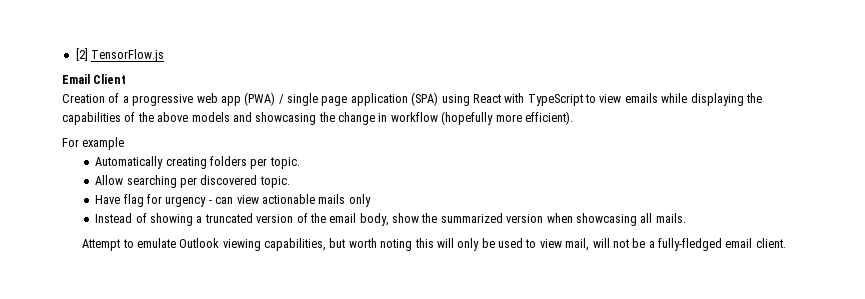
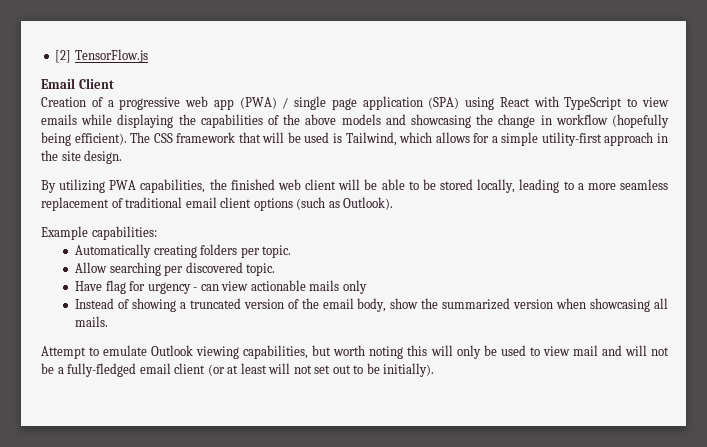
- Creation of a progressive web app (PWA) / single page application (SPA) using React with TypeScript to view emails while displaying the capabilities of the above models and showcasing the change in workflow (hopefully more efficient).
- For example
+ Creation of a progressive web app (PWA) / single page application (SPA) using React with TypeScript to view emails while displaying the capabilities of the above models and showcasing the change in workflow (hopefully being efficient). The CSS framework that will be used is Tailwind, which allows for a simple utility-first approach in the site design.
+ By utilizing PWA capabilities, the finished web client will be able to be stored locally, leading to a more seamless replacement of traditional email client options (such as Outlook).
+ Example capabilities:
- Attempt to emulate Outlook viewing capabilities, but worth noting this will only be used to view mail, will not be a fully-fledged email client.
+ Attempt to emulate Outlook viewing capabilities, but worth noting this will only be used to view mail and will not be a fully-fledged email client (or at least will not set out to be initially).

